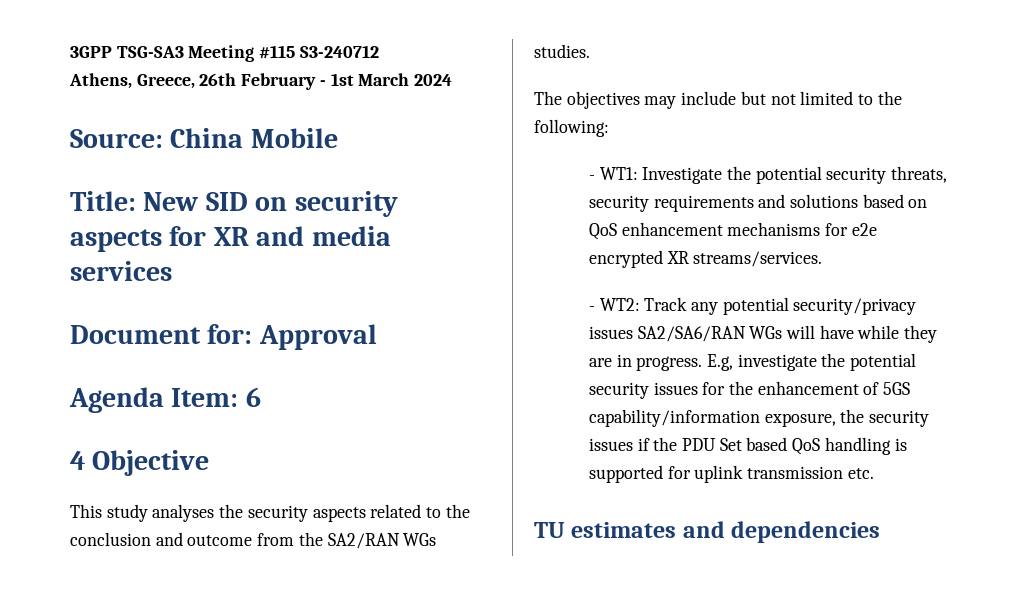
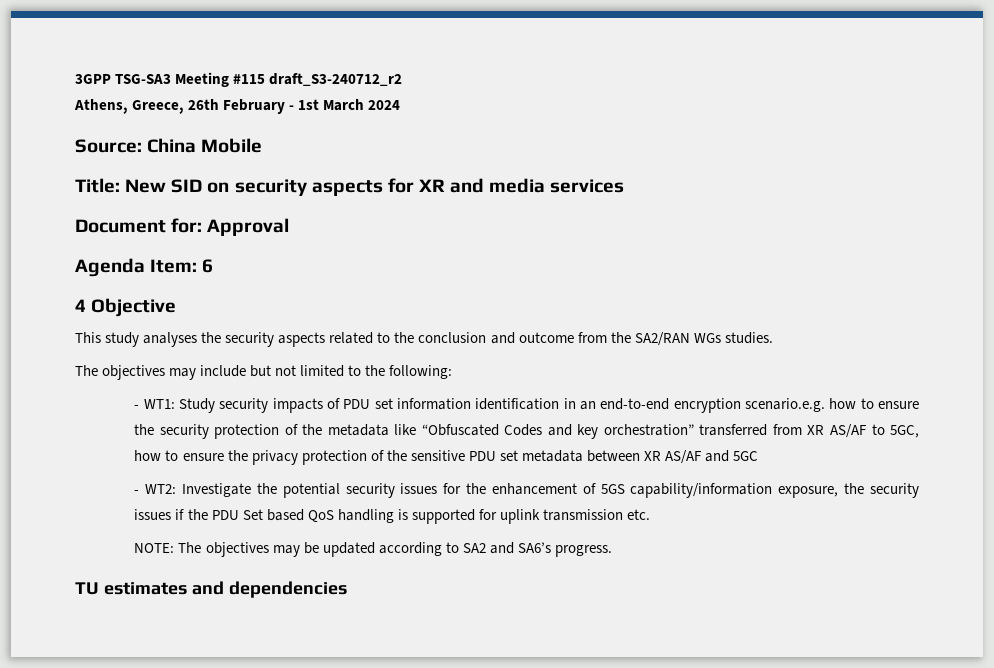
- 3GPP TSG-SA3 Meeting #115 S3-240712
+ 3GPP TSG-SA3 Meeting #115 draft_S3-240712_r2
- - WT1: Investigate the potential security threats, security requirements and solutions based on QoS enhancement mechanisms for e2e encrypted XR streams/services.
- - WT2: Track any potential security/privacy issues SA2/SA6/RAN WGs will have while they are in progress. E.g, investigate the potential security issues for the enhancement of 5GS capability/information exposure, the security issues if the PDU Set based QoS handling is supported for uplink transmission etc.
+ - WT1: Study security impacts of PDU set information identification in an end-to-end encryption scenario.e.g. how to ensure the security protection of the metadata like “Obfuscated Codes and key orchestration” transferred from XR AS/AF to 5GC, how to ensure the privacy protection of the sensitive PDU set metadata between XR AS/AF and 5GC
+ - WT2: Investigate the potential security issues for the enhancement of 5GS capability/information exposure, the security issues if the PDU Set based QoS handling is supported for uplink transmission etc.
+ NOTE: The objectives may be updated according to SA2 and SA6’s progress.

